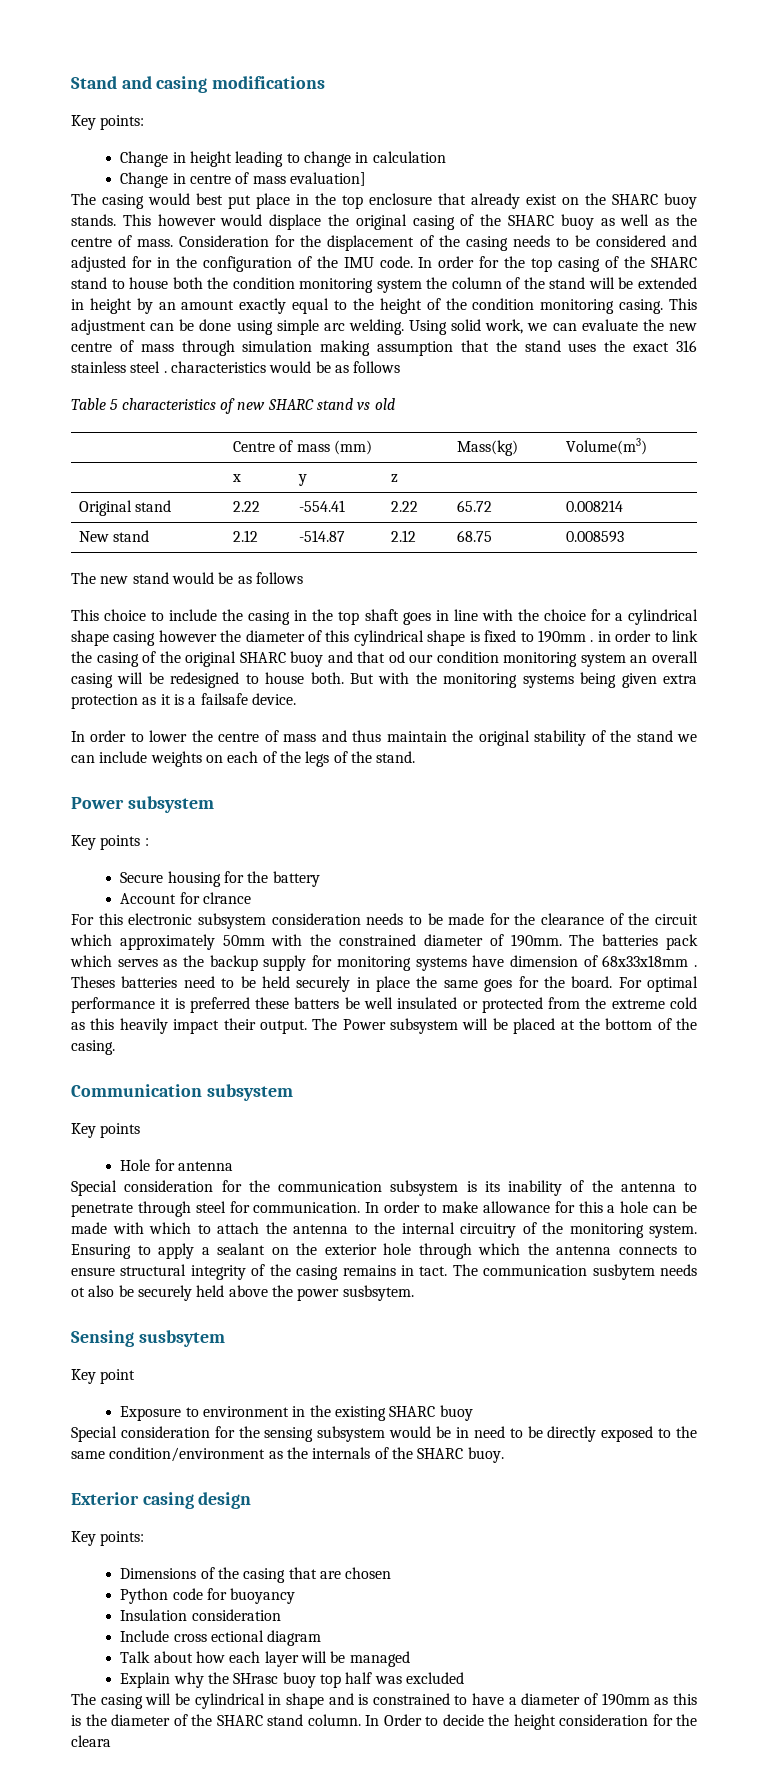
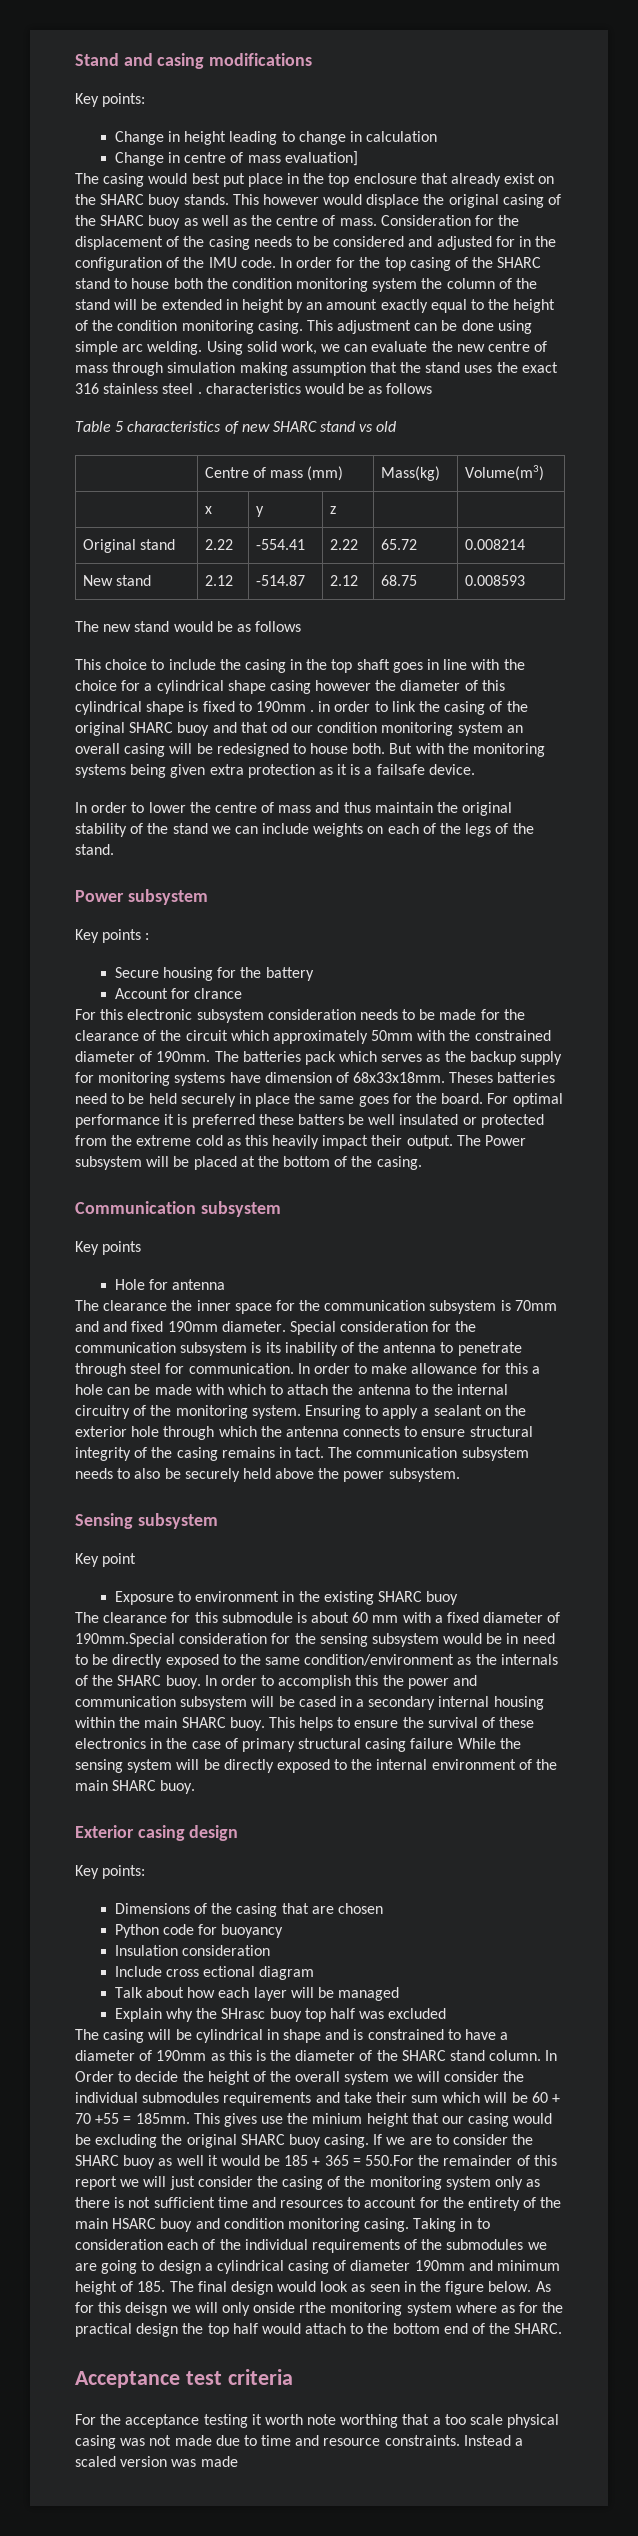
- The batteries pack which serves as the backup supply for monitoring systems have dimension of 68x33x18mm .
+ The batteries pack which serves as the backup supply for monitoring systems have dimension of 68x33x18mm.
+ The clearance the inner space for the communication subsystem is 70mm and and fixed 190mm diameter.
- The communication susbytem needs ot also be securely held above the power susbsytem.
+ The communication subsystem needs to also be securely held above the power subsystem.
- Sensing susbsytem
+ Sensing subsystem
- Special consideration for the sensing subsystem would be in need to be directly exposed to the same condition/environment as the internals of the SHARC buoy.
+ The clearance for this submodule is about 60 mm with a fixed diameter of 190mm.Special consideration for the sensing subsystem would be in need to be directly exposed to the same condition/environment as the internals of the SHARC buoy. In order to accomplish this the power and communication subsystem will be cased in a secondary internal housing within the main SHARC buoy. This helps to ensure the survival of these electronics in the case of primary structural casing failure While the sensing system will be directly exposed to the internal environment of the main SHARC buoy.
- In Order to decide the height consideration for the cleara
+ In Order to decide the height of the overall system we will consider the individual submodules requirements and take their sum which will be 60 + 70 +55 = 185mm. This gives use the minium height that our casing would be excluding the original SHARC buoy casing. If we are to consider the SHARC buoy as well it would be 185 + 365 = 550.For the remainder of this report we will just consider the casing of the monitoring system only as there is not sufficient time and resources to account for the entirety of the main HSARC buoy and condition monitoring casing. Taking in to consideration each of the individual requirements of the submodules we are going to design a cylindrical casing of diameter 190mm and minimum height of 185. The final design would look as seen in the figure below. As for this deisgn we will only onside rthe monitoring system where as for the practical design the top half would attach to the bottom end of the SHARC.
+ Acceptance test criteria
+ For the acceptance testing it worth note worthing that a too scale physical casing was not made due to time and resource constraints. Instead a scaled version was made

